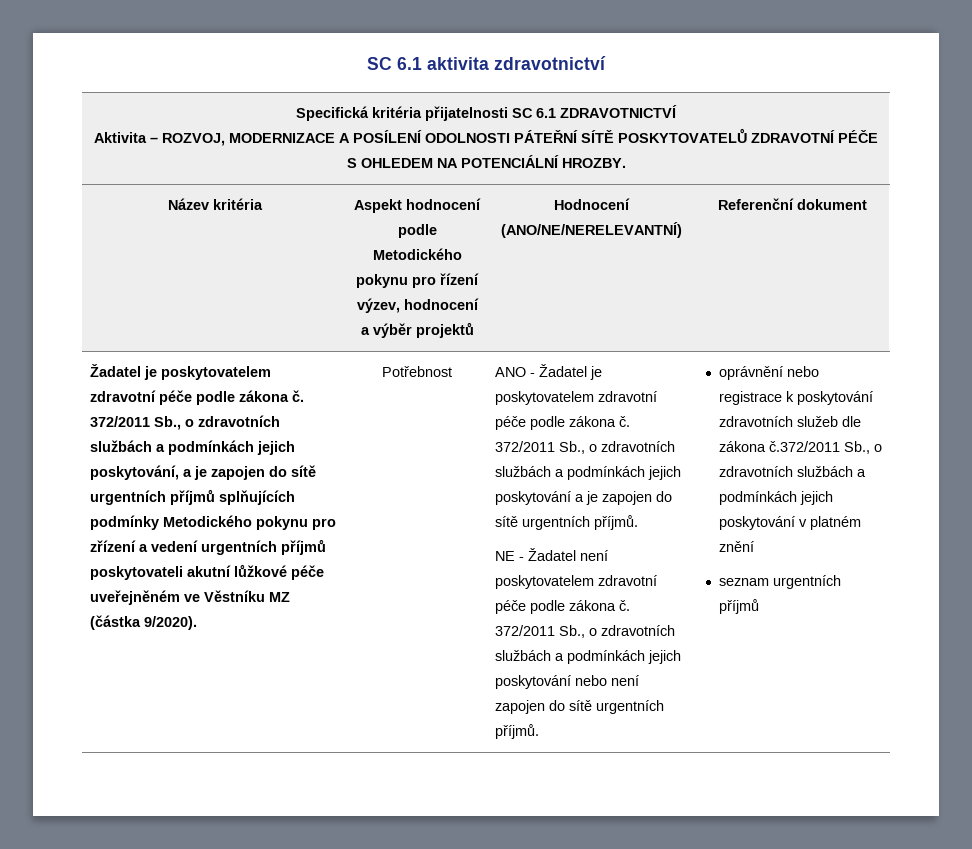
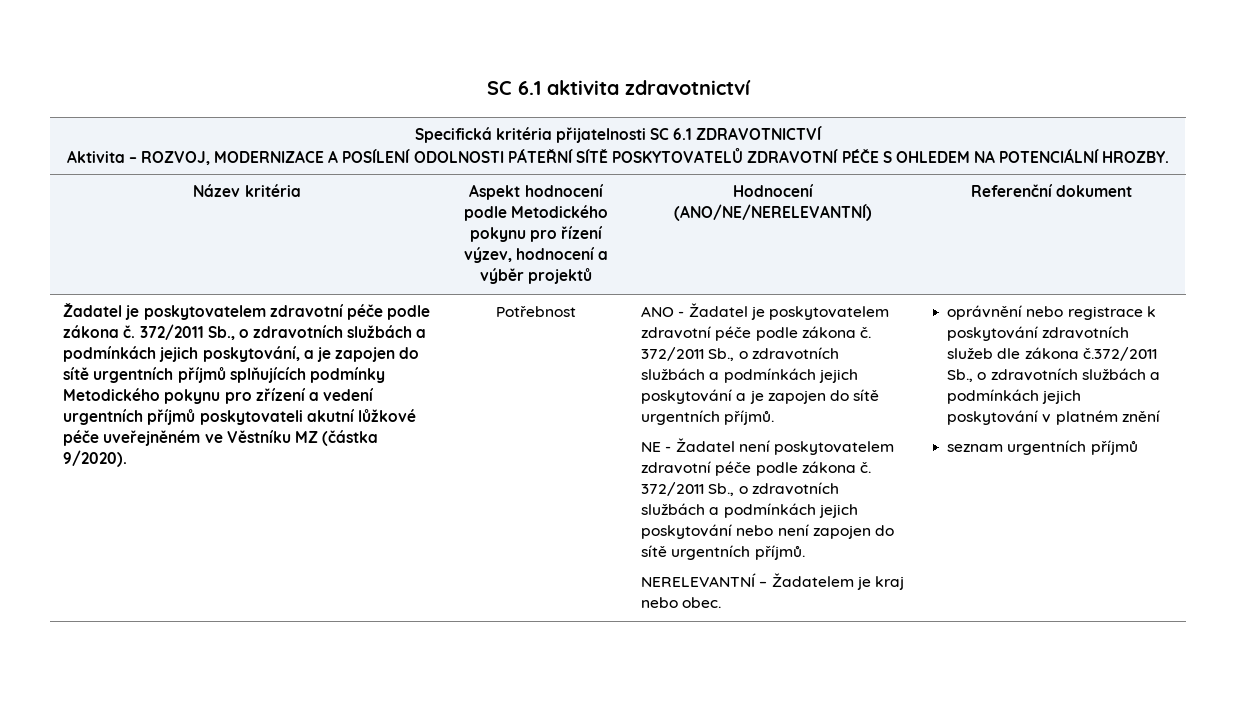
+ NERELEVANTNÍ – Žadatelem je kraj nebo obec.

